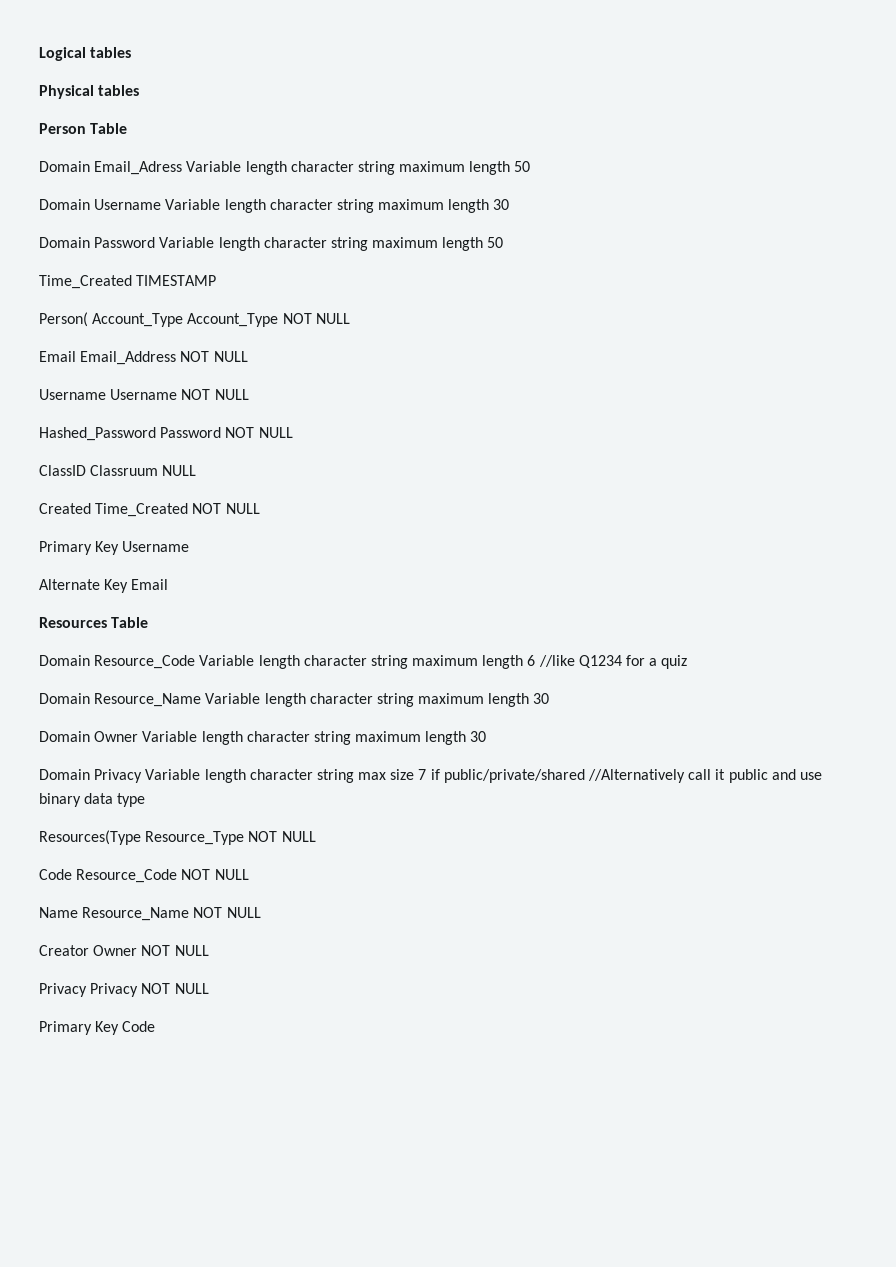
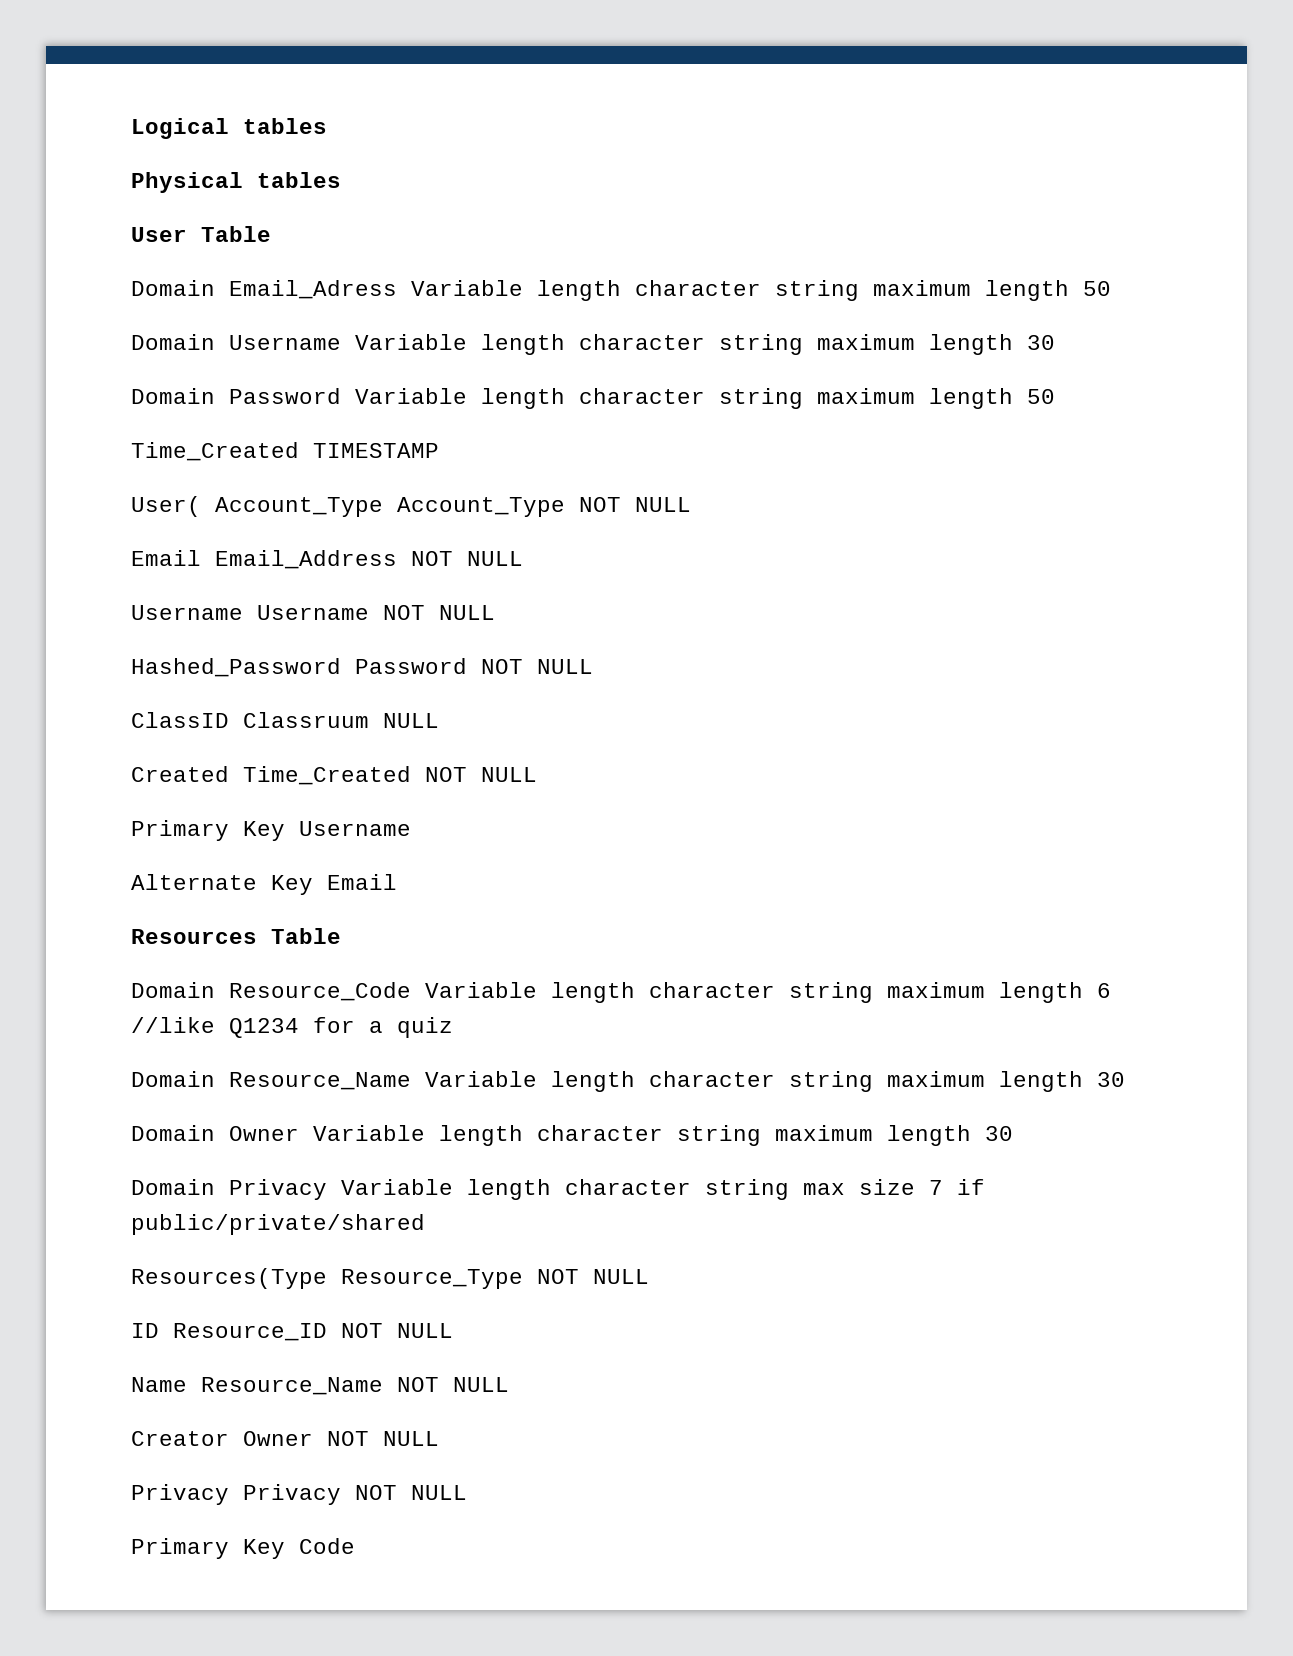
- Person Table
+ User Table
- Person( Account_Type Account_Type NOT NULL
+ User( Account_Type Account_Type NOT NULL
- Domain Privacy Variable length character string max size 7 if public/private/shared //Alternatively call it public and use binary data type
+ Domain Privacy Variable length character string max size 7 if public/private/shared
- Code Resource_Code NOT NULL
+ ID Resource_ID NOT NULL

